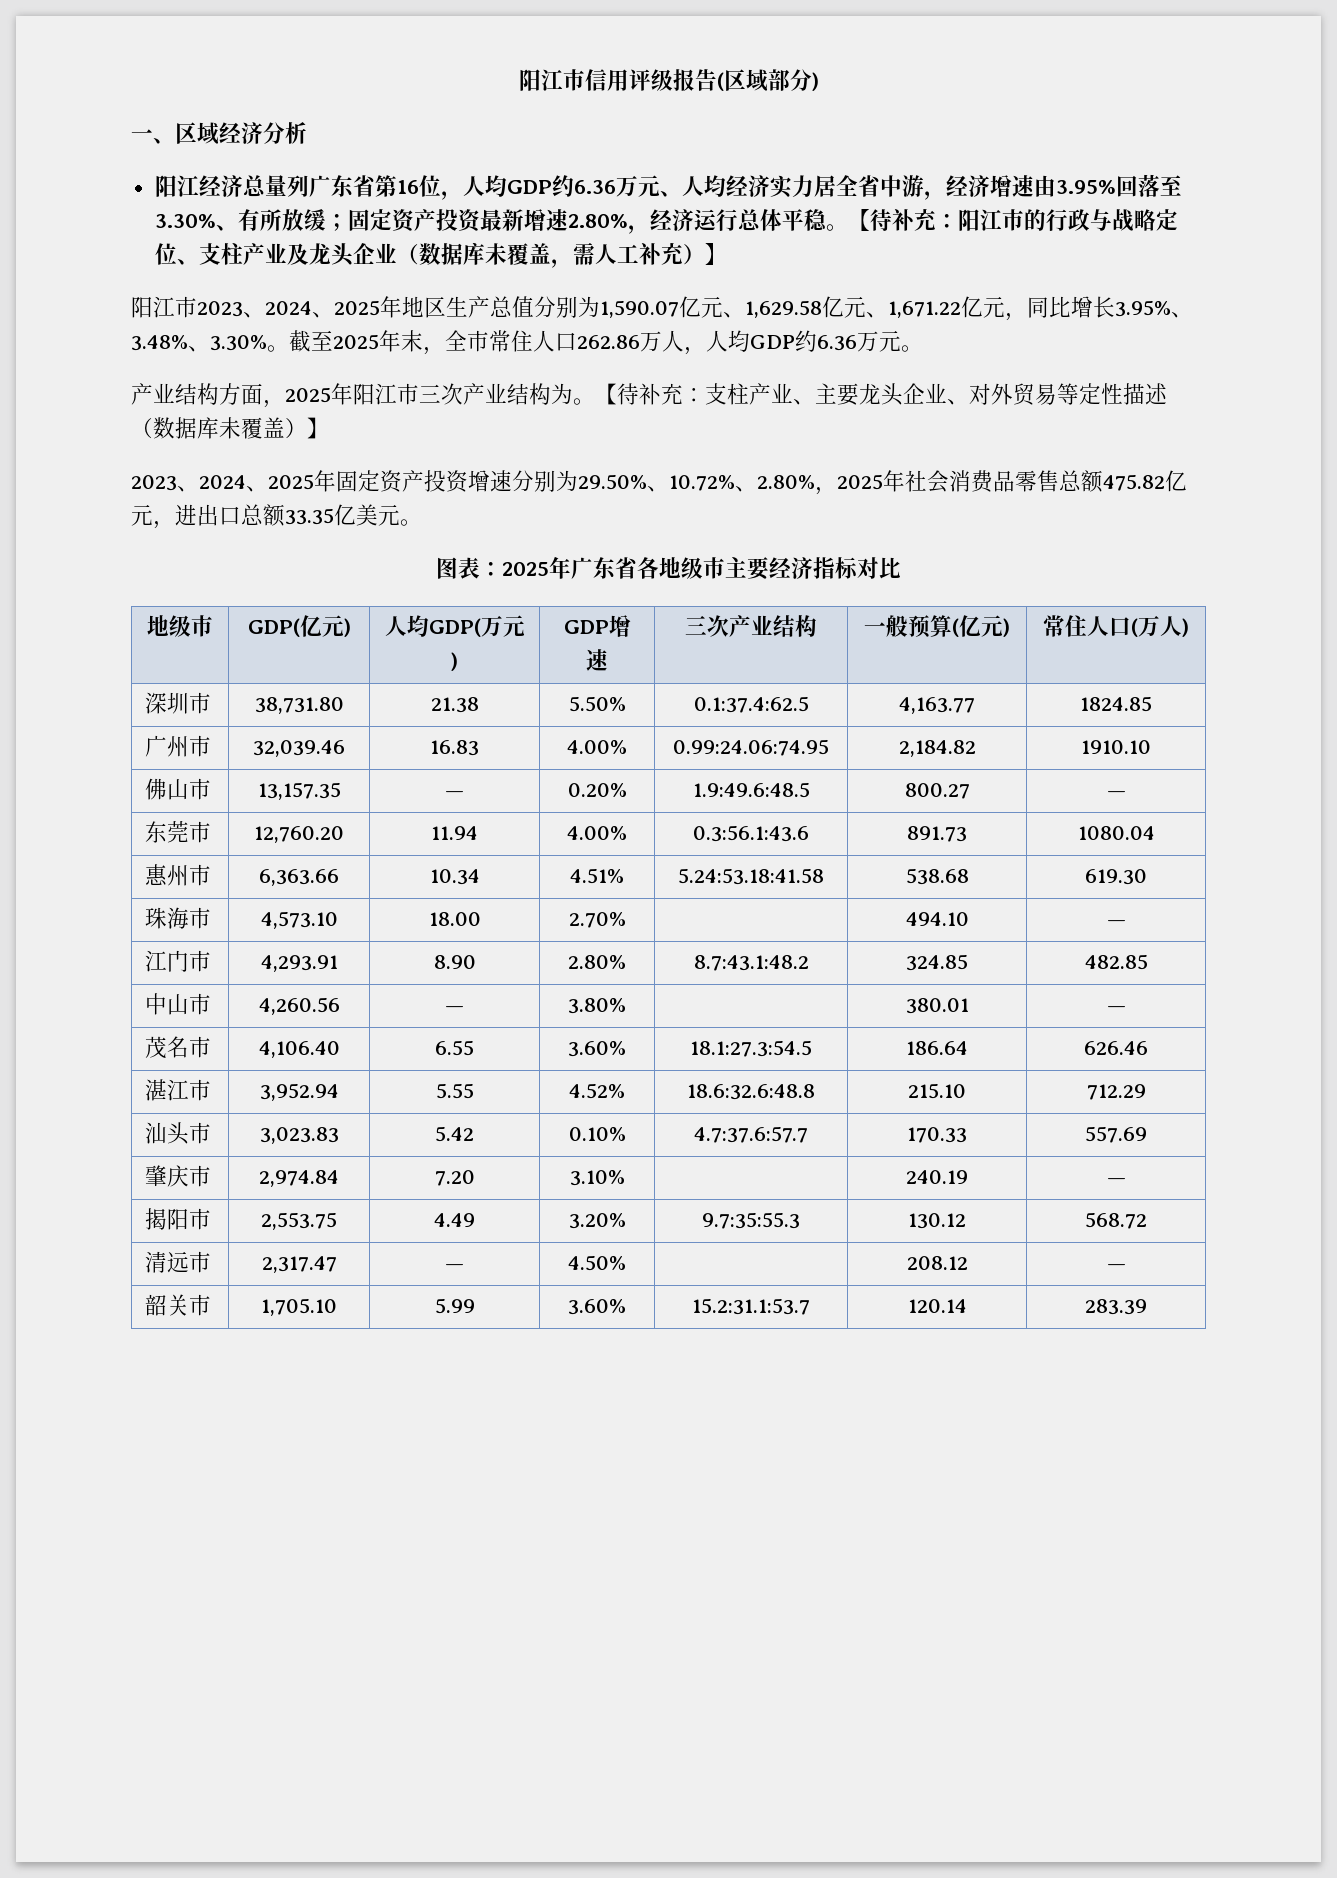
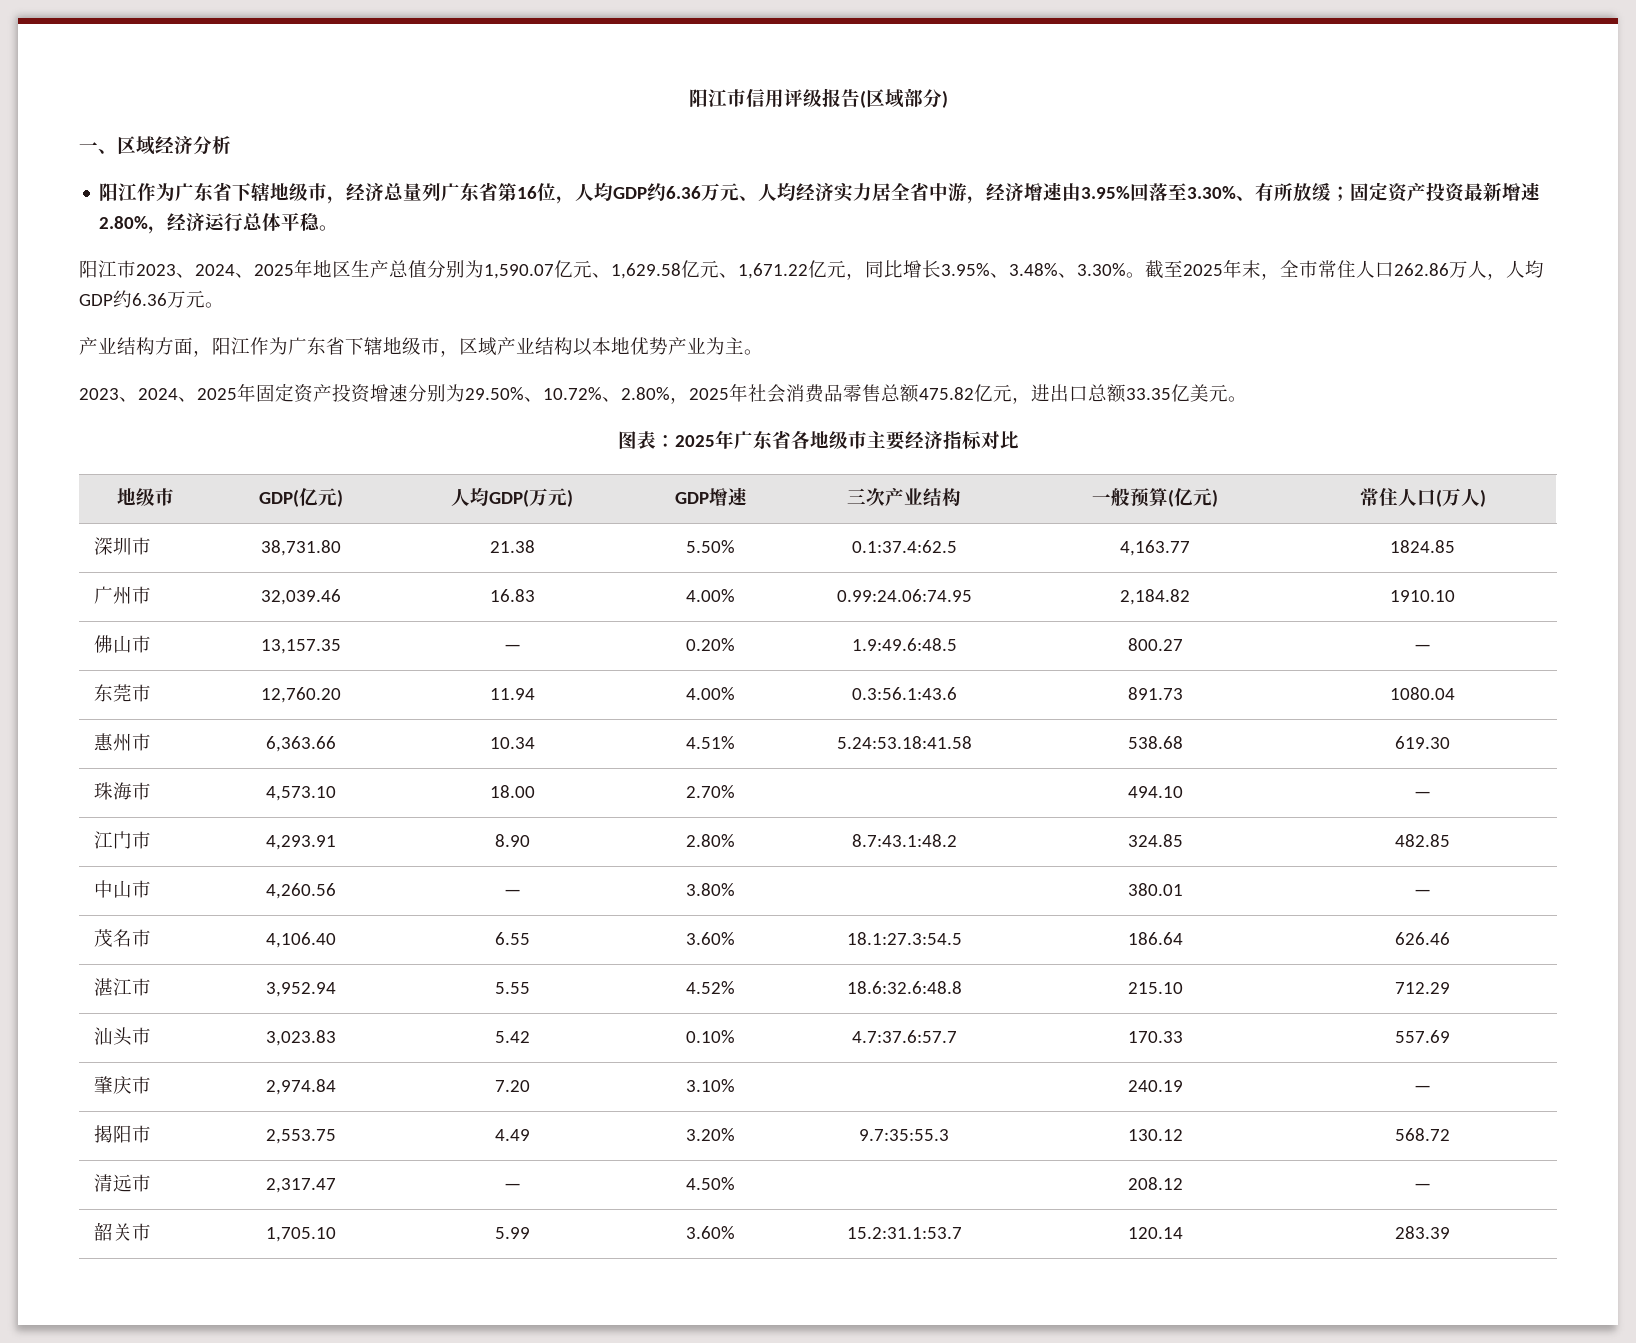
- 阳江经济总量列广东省第16位，人均GDP约6.36万元、人均经济实力居全省中游，经济增速由3.95%回落至3.30%、有所放缓；固定资产投资最新增速2.80%，经济运行总体平稳。【待补充：阳江市的行政与战略定位、支柱产业及龙头企业（数据库未覆盖，需人工补充）】
+ 阳江作为广东省下辖地级市，经济总量列广东省第16位，人均GDP约6.36万元、人均经济实力居全省中游，经济增速由3.95%回落至3.30%、有所放缓；固定资产投资最新增速2.80%，经济运行总体平稳。
- 产业结构方面，2025年阳江市三次产业结构为。【待补充：支柱产业、主要龙头企业、对外贸易等定性描述（数据库未覆盖）】
+ 产业结构方面，阳江作为广东省下辖地级市，区域产业结构以本地优势产业为主。

